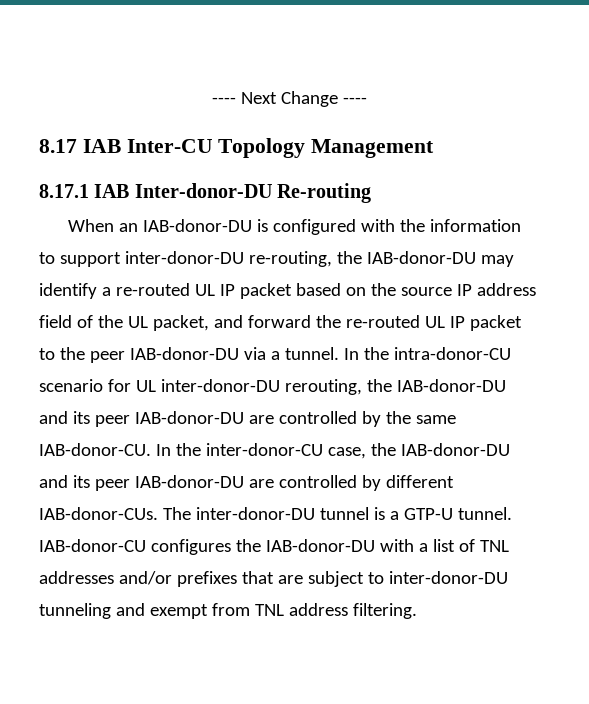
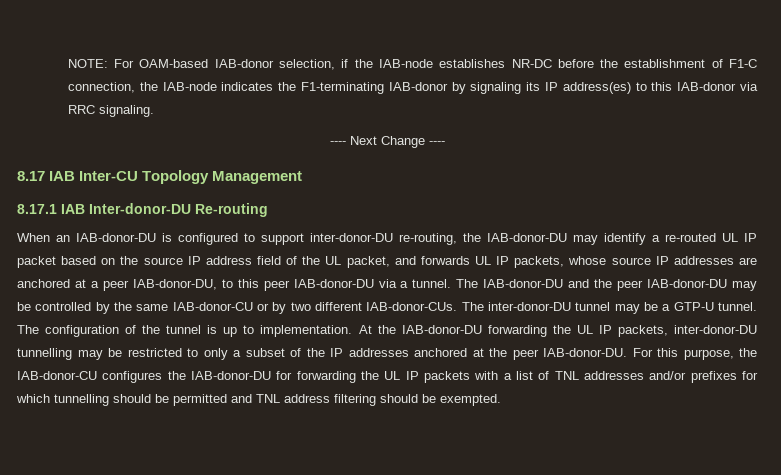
+ NOTE: For OAM-based IAB-donor selection, if the IAB-node establishes NR-DC before the establishment of F1-C connection, the IAB-node indicates the F1-terminating IAB-donor by signaling its IP address(es) to this IAB-donor via RRC signaling.
- When an IAB-donor-DU is configured with the information to support inter-donor-DU re-routing, the IAB-donor-DU may identify a re-routed UL IP packet based on the source IP address field of the UL packet, and forward the re-routed UL IP packet to the peer IAB-donor-DU via a tunnel.
+ When an IAB-donor-DU is configured to support inter-donor-DU re-routing, the IAB-donor-DU may identify a re-routed UL IP packet based on the source IP address field of the UL packet, and forwards UL IP packets, whose source IP addresses are anchored at a peer IAB-donor-DU, to this peer IAB-donor-DU via a tunnel.
- In the intra-donor-CU scenario for UL inter-donor-DU rerouting, the IAB-donor-DU and its peer IAB-donor-DU are controlled by the same IAB-donor-CU. In the inter-donor-CU case, the IAB-donor-DU and its peer IAB-donor-DU are controlled by different IAB-donor-CUs.
+ The IAB-donor-DU and the peer IAB-donor-DU may be controlled by the same IAB-donor-CU or by two different IAB-donor-CUs.
- The inter-donor-DU tunnel is a GTP-U tunnel.
+ The inter-donor-DU tunnel may be a GTP-U tunnel.
- IAB-donor-CU configures the IAB-donor-DU with a list of TNL addresses and/or prefixes that are subject to inter-donor-DU tunneling and exempt from TNL address filtering.
+ The configuration of the tunnel is up to implementation. At the IAB-donor-DU forwarding the UL IP packets, inter-donor-DU tunnelling may be restricted to only a subset of the IP addresses anchored at the peer IAB-donor-DU. For this purpose, the IAB-donor-CU configures the IAB-donor-DU for forwarding the UL IP packets with a list of TNL addresses and/or prefixes for which tunnelling should be permitted and TNL address filtering should be exempted.

